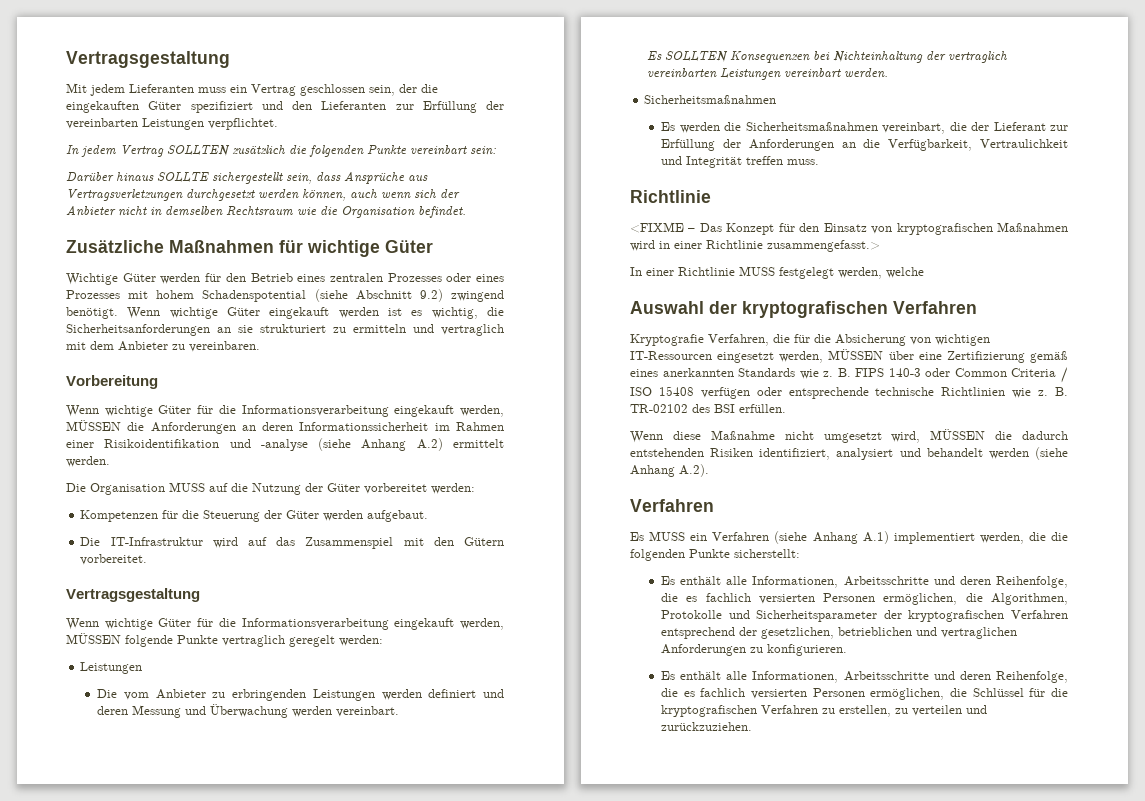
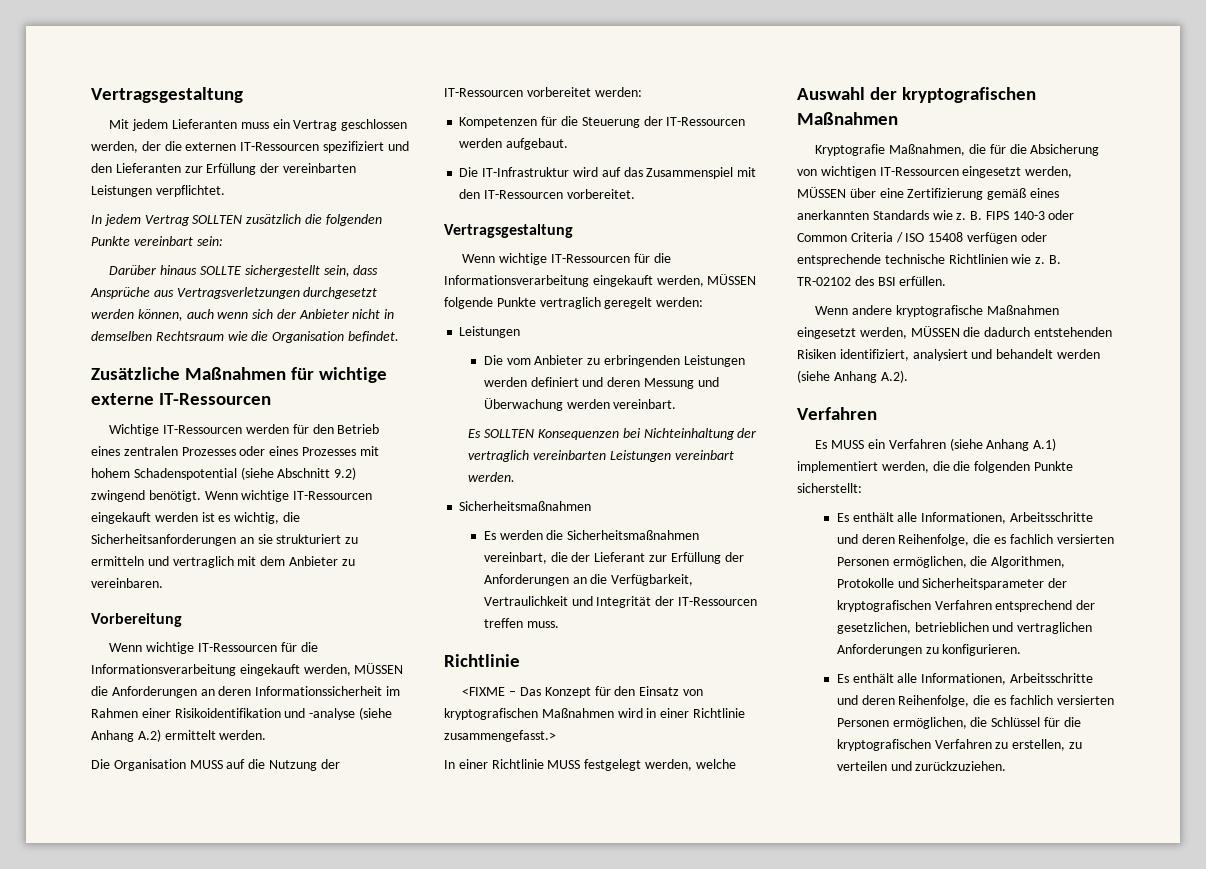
- Mit jedem Lieferanten muss ein Vertrag geschlossen sein, der die eingekauften Güter spezifiziert und den Lieferanten zur Erfüllung der vereinbarten Leistungen verpflichtet.
+ Mit jedem Lieferanten muss ein Vertrag geschlossen werden, der die externen IT-Ressourcen spezifiziert und den Lieferanten zur Erfüllung der vereinbarten Leistungen verpflichtet.
- Zusätzliche Maßnahmen für wichtige Güter
+ Zusätzliche Maßnahmen für wichtige externe IT-Ressourcen
- Wichtige Güter werden für den Betrieb eines zentralen Prozesses oder eines Prozesses mit hohem Schadenspotential (siehe Abschnitt 9.2) zwingend benötigt.
+ Wichtige IT-Ressourcen werden für den Betrieb eines zentralen Prozesses oder eines Prozesses mit hohem Schadenspotential (siehe Abschnitt 9.2) zwingend benötigt.
- Wenn wichtige Güter eingekauft werden ist es wichtig, die Sicherheitsanforderungen an sie strukturiert zu ermitteln und vertraglich mit dem Anbieter zu vereinbaren.
+ Wenn wichtige IT-Ressourcen eingekauft werden ist es wichtig, die Sicherheitsanforderungen an sie strukturiert zu ermitteln und vertraglich mit dem Anbieter zu vereinbaren.
- Wenn wichtige Güter für die Informationsverarbeitung eingekauft werden, MÜSSEN die Anforderungen an deren Informationssicherheit im Rahmen einer Risikoidentifikation und -analyse (siehe Anhang A.2) ermittelt werden.
+ Wenn wichtige IT-Ressourcen für die Informationsverarbeitung eingekauft werden, MÜSSEN die Anforderungen an deren Informationssicherheit im Rahmen einer Risikoidentifikation und -analyse (siehe Anhang A.2) ermittelt werden.
- Die Organisation MUSS auf die Nutzung der Güter vorbereitet werden:
+ Die Organisation MUSS auf die Nutzung der IT-Ressourcen vorbereitet werden:
- Kompetenzen für die Steuerung der Güter werden aufgebaut.
+ Kompetenzen für die Steuerung der IT-Ressourcen werden aufgebaut.
- Die IT-Infrastruktur wird auf das Zusammenspiel mit den Gütern vorbereitet.
+ Die IT-Infrastruktur wird auf das Zusammenspiel mit den IT-Ressourcen vorbereitet.
- Wenn wichtige Güter für die Informationsverarbeitung eingekauft werden, MÜSSEN folgende Punkte vertraglich geregelt werden:
+ Wenn wichtige IT-Ressourcen für die Informationsverarbeitung eingekauft werden, MÜSSEN folgende Punkte vertraglich geregelt werden:
- Es werden die Sicherheitsmaßnahmen vereinbart, die der Lieferant zur Erfüllung der Anforderungen an die Verfügbarkeit, Vertraulichkeit und Integrität treffen muss.
+ Es werden die Sicherheitsmaßnahmen vereinbart, die der Lieferant zur Erfüllung der Anforderungen an die Verfügbarkeit, Vertraulichkeit und Integrität der IT-Ressourcen treffen muss.
- Auswahl der kryptografischen Verfahren
+ Auswahl der kryptografischen Maßnahmen
- Kryptografie Verfahren, die für die Absicherung von wichtigen IT-Ressourcen eingesetzt werden, MÜSSEN über eine Zertifizierung gemäß eines anerkannten Standards wie z.
+ Kryptografie Maßnahmen, die für die Absicherung von wichtigen IT-Ressourcen eingesetzt werden, MÜSSEN über eine Zertifizierung gemäß eines anerkannten Standards wie z.
- Wenn diese Maßnahme nicht umgesetzt wird, MÜSSEN die dadurch entstehenden Risiken identifiziert, analysiert und behandelt werden (siehe Anhang A.2).
+ Wenn andere kryptografische Maßnahmen eingesetzt werden, MÜSSEN die dadurch entstehenden Risiken identifiziert, analysiert und behandelt werden (siehe Anhang A.2).

